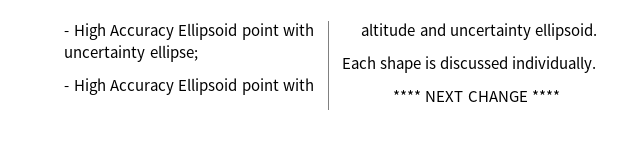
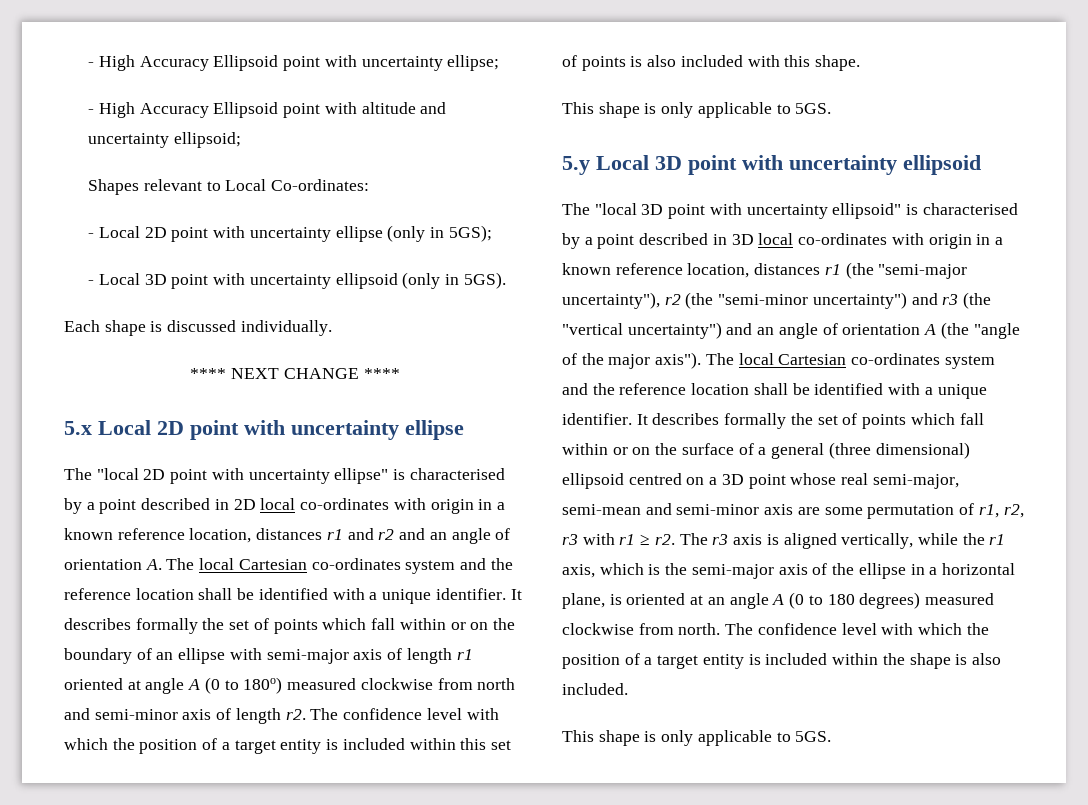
- - High Accuracy Ellipsoid point with altitude and uncertainty ellipsoid.
+ - High Accuracy Ellipsoid point with altitude and uncertainty ellipsoid;
+ Shapes relevant to Local Co-ordinates:
+ - Local 2D point with uncertainty ellipse (only in 5GS);
+ - Local 3D point with uncertainty ellipsoid (only in 5GS).
+ 5.x Local 2D point with uncertainty ellipse
+ The "local 2D point with uncertainty ellipse" is characterised by a point described in 2D local co-ordinates with origin in a known reference location, distances r1 and r2 and an angle of orientation A. The local Cartesian co-ordinates system and the reference location shall be identified with a unique identifier. It describes formally the set of points which fall within or on the boundary of an ellipse with semi-major axis of length r1 oriented at angle A (0 to 180o) measured clockwise from north and semi-minor axis of length r2. The confidence level with which the position of a target entity is included within this set of points is also included with this shape.
+ This shape is only applicable to 5GS.
+ 5.y Local 3D point with uncertainty ellipsoid
+ The "local 3D point with uncertainty ellipsoid" is characterised by a point described in 3D local co-ordinates with origin in a known reference location, distances r1 (the "semi-major uncertainty"), r2 (the "semi-minor uncertainty") and r3 (the "vertical uncertainty") and an angle of orientation A (the "angle of the major axis"). The local Cartesian co-ordinates system and the reference location shall be identified with a unique identifier. It describes formally the set of points which fall within or on the surface of a general (three dimensional) ellipsoid centred on a 3D point whose real semi-major, semi-mean and semi-minor axis are some permutation of r1, r2, r3 with r1 ≥ r2. The r3 axis is aligned vertically, while the r1 axis, which is the semi-major axis of the ellipse in a horizontal plane, is oriented at an angle A (0 to 180 degrees) measured clockwise from north. The confidence level with which the position of a target entity is included within the shape is also included.
+ This shape is only applicable to 5GS.

